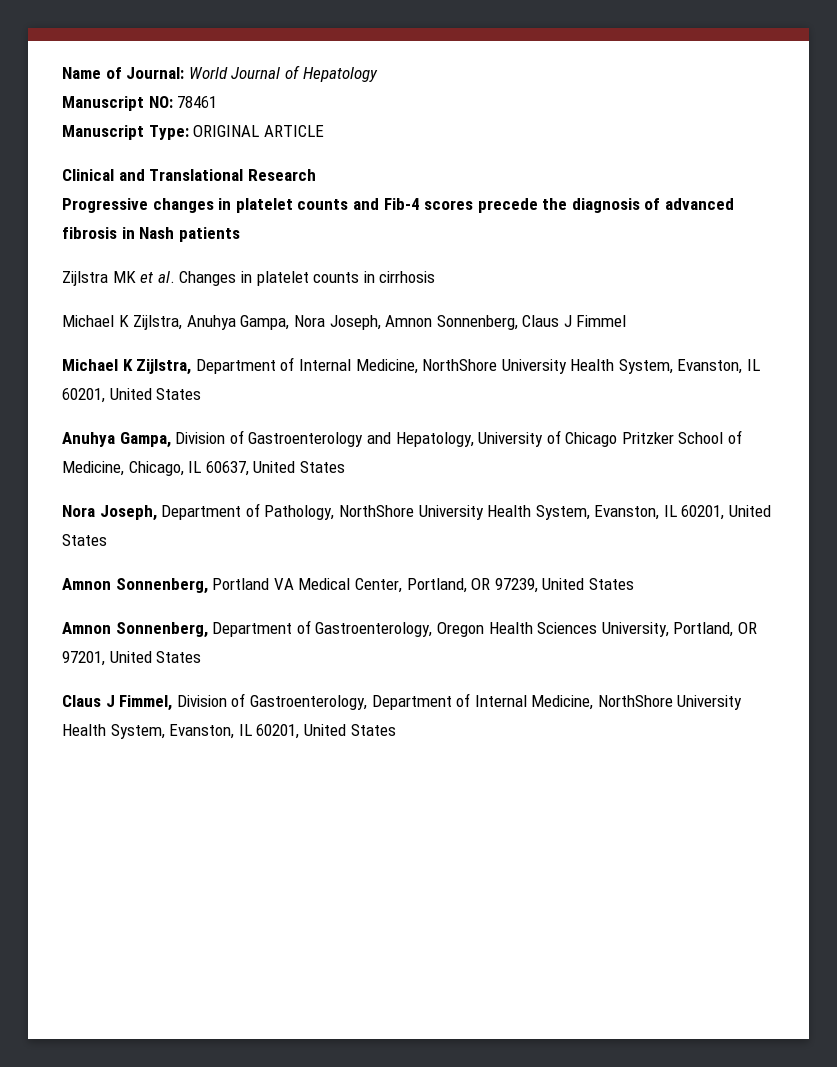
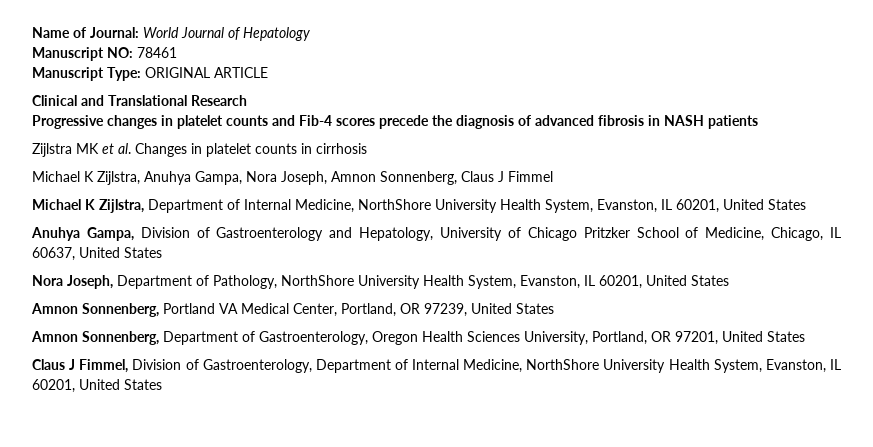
- Progressive changes in platelet counts and Fib-4 scores precede the diagnosis of advanced fibrosis in Nash patients
+ Progressive changes in platelet counts and Fib-4 scores precede the diagnosis of advanced fibrosis in NASH patients

